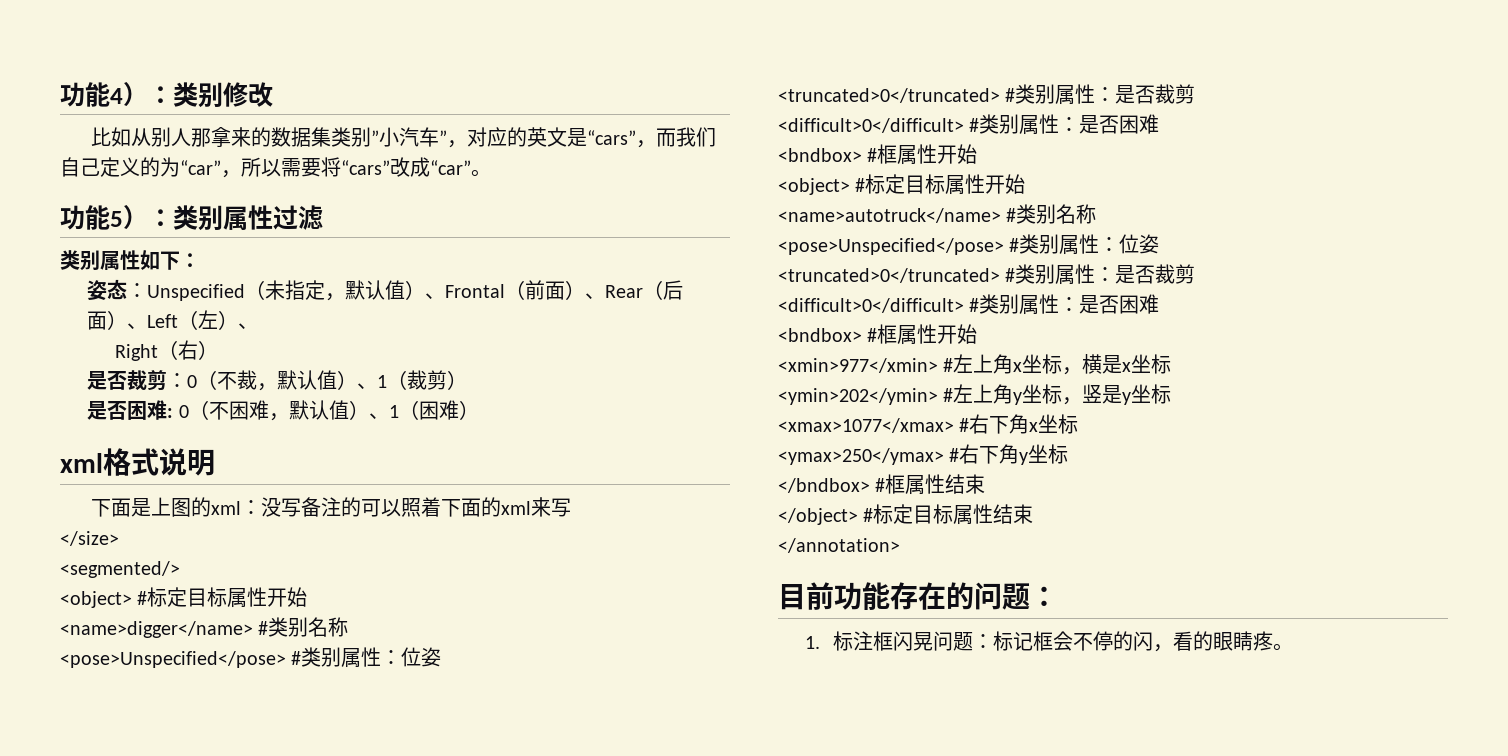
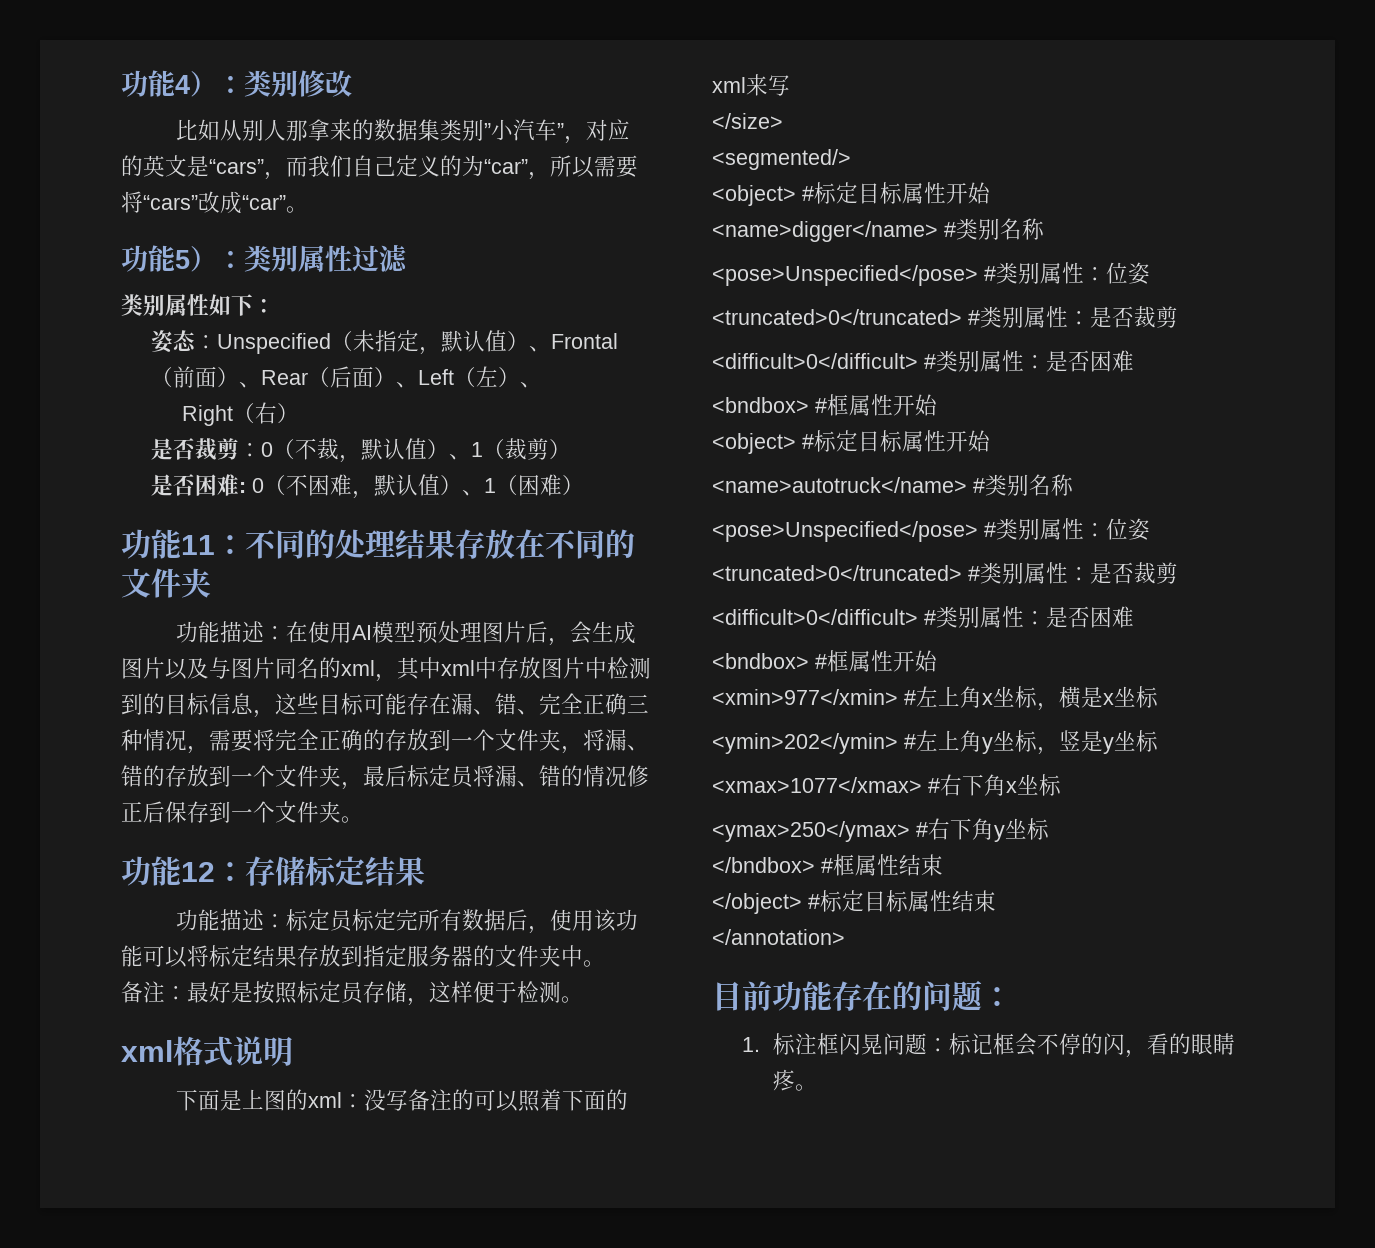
+ 功能11：不同的处理结果存放在不同的文件夹
+ 功能描述：在使用AI模型预处理图片后，会生成图片以及与图片同名的xml，其中xml中存放图片中检测到的目标信息，这些目标可能存在漏、错、完全正确三种情况，需要将完全正确的存放到一个文件夹，将漏、错的存放到一个文件夹，最后标定员将漏、错的情况修正后保存到一个文件夹。
+ 功能12：存储标定结果
+ 功能描述：标定员标定完所有数据后，使用该功能可以将标定结果存放到指定服务器的文件夹中。
+ 备注：最好是按照标定员存储，这样便于检测。

